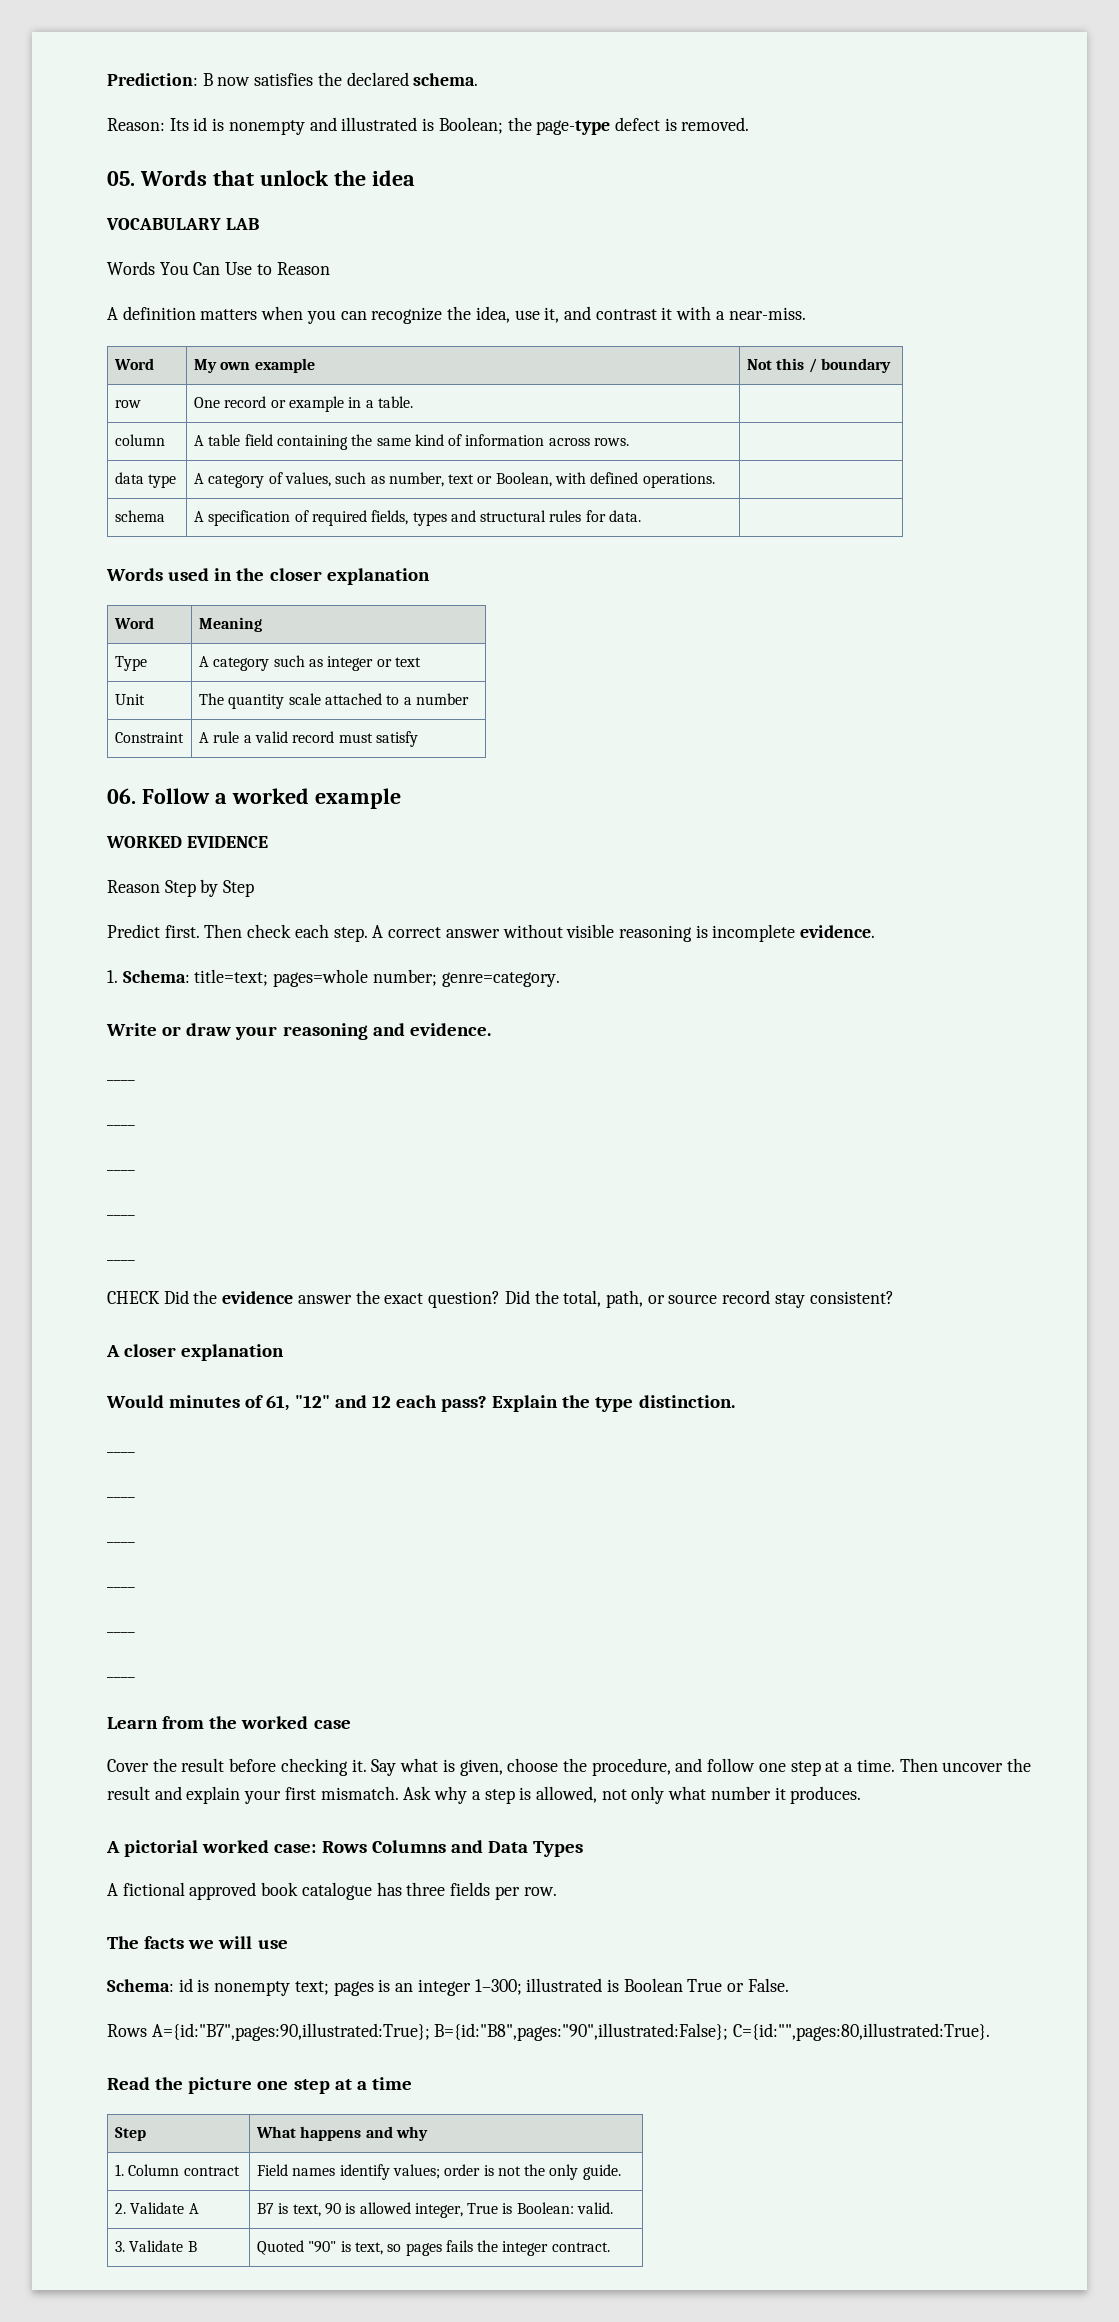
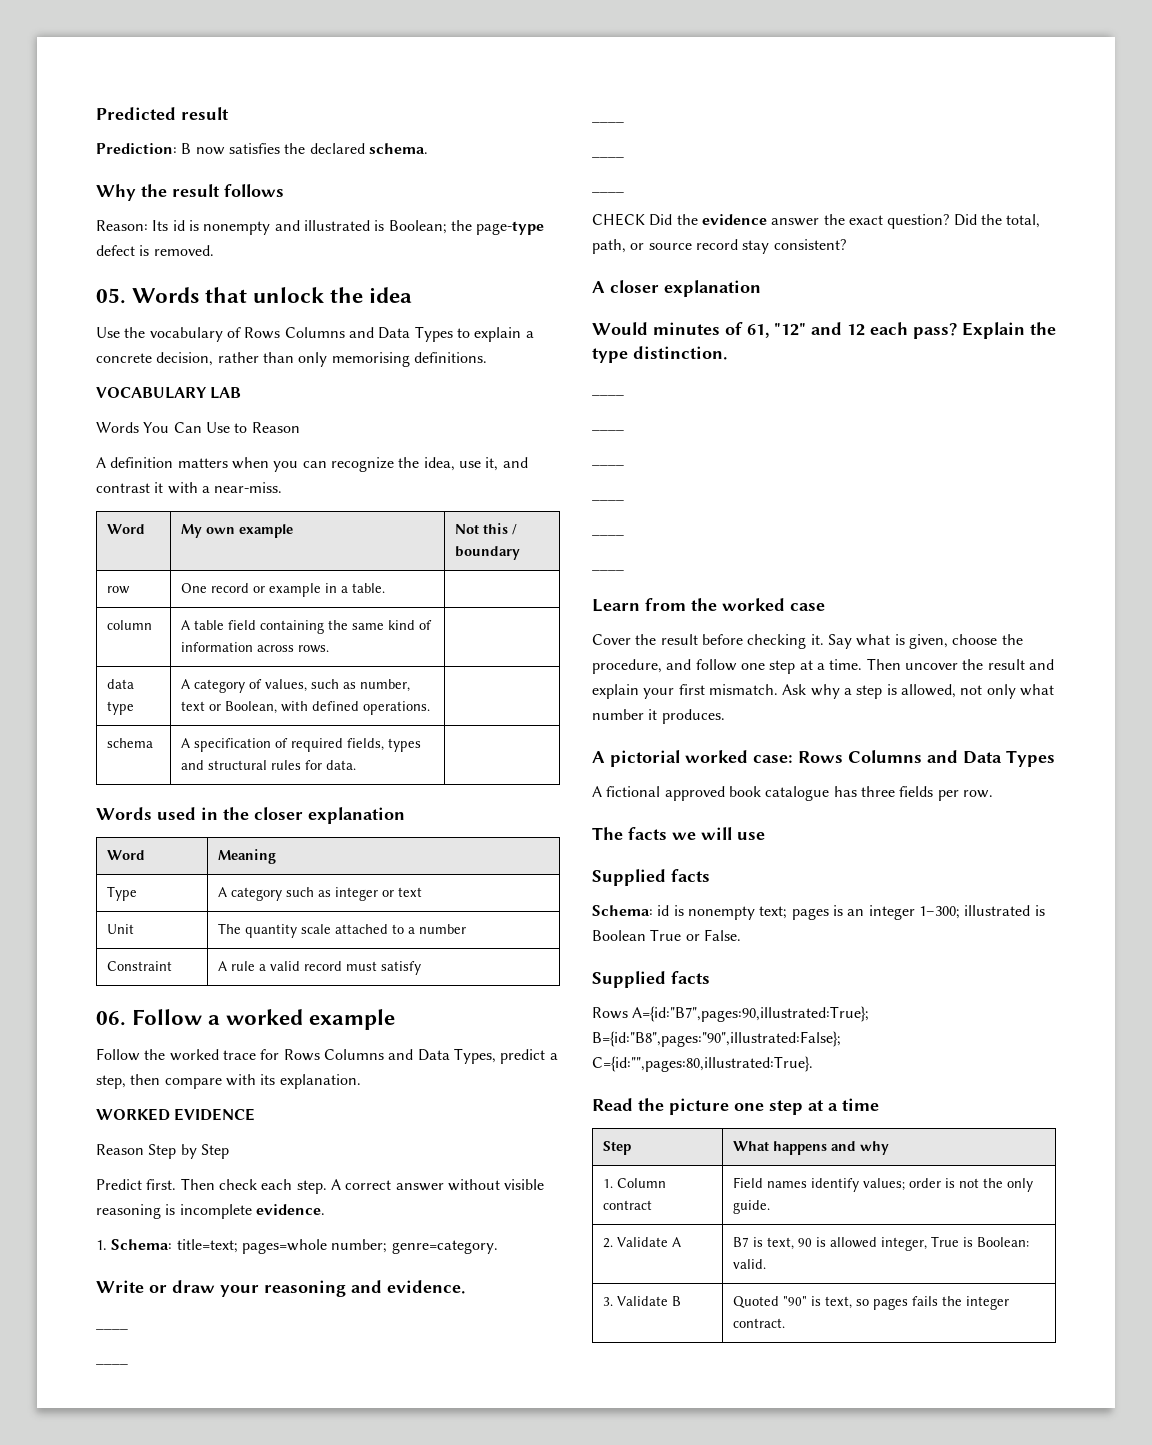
+ Predicted result
+ Why the result follows
+ Use the vocabulary of Rows Columns and Data Types to explain a concrete decision, rather than only memorising definitions.
+ Follow the worked trace for Rows Columns and Data Types, predict a step, then compare with its explanation.
  The facts we will use
+ Supplied facts
  Schema: id is nonempty text; pages is an integer 1–300; illustrated is Boolean True or False.
+ Supplied facts

